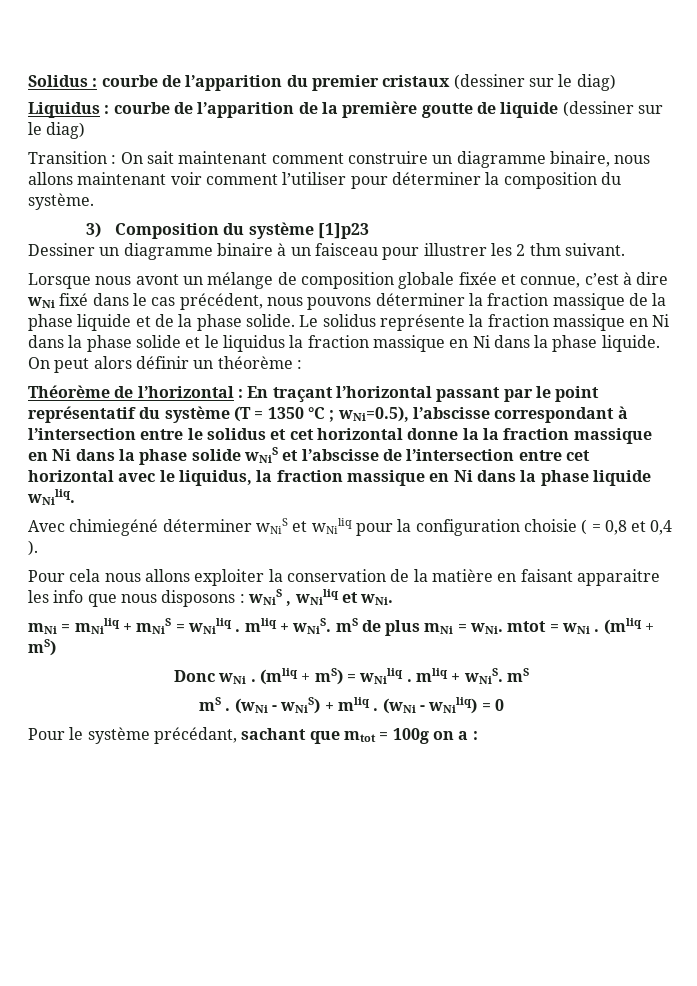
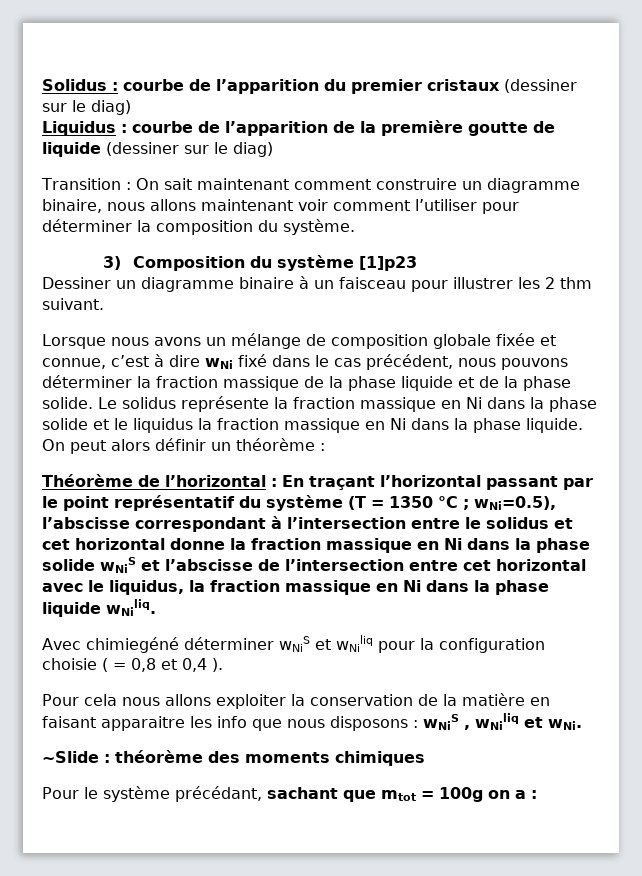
- Lorsque nous avont un mélange de composition globale fixée et connue, c’est à dire wNi fixé dans le cas précédent, nous pouvons déterminer la fraction massique de la phase liquide et de la phase solide.
+ Lorsque nous avons un mélange de composition globale fixée et connue, c’est à dire wNi fixé dans le cas précédent, nous pouvons déterminer la fraction massique de la phase liquide et de la phase solide.
- wNi=0.5), l’abscisse correspondant à l’intersection entre le solidus et cet horizontal donne la la fraction massique en Ni dans la phase solide wNiS et l’abscisse de l’intersection entre cet horizontal avec le liquidus, la fraction massique en Ni dans la phase liquide wNiliq.
+ wNi=0.5), l’abscisse correspondant à l’intersection entre le solidus et cet horizontal donne la fraction massique en Ni dans la phase solide wNiS et l’abscisse de l’intersection entre cet horizontal avec le liquidus, la fraction massique en Ni dans la phase liquide wNiliq.
- mNi = mNiliq + mNiS = wNiliq . mliq + wNiS. mS de plus mNi = wNi. mtot = wNi . (mliq + mS)
- Donc wNi . (mliq + mS) = wNiliq . mliq + wNiS. mS
- mS . (wNi - wNiS) + mliq . (wNi - wNiliq) = 0
+ ~Slide : théorème des moments chimiques

